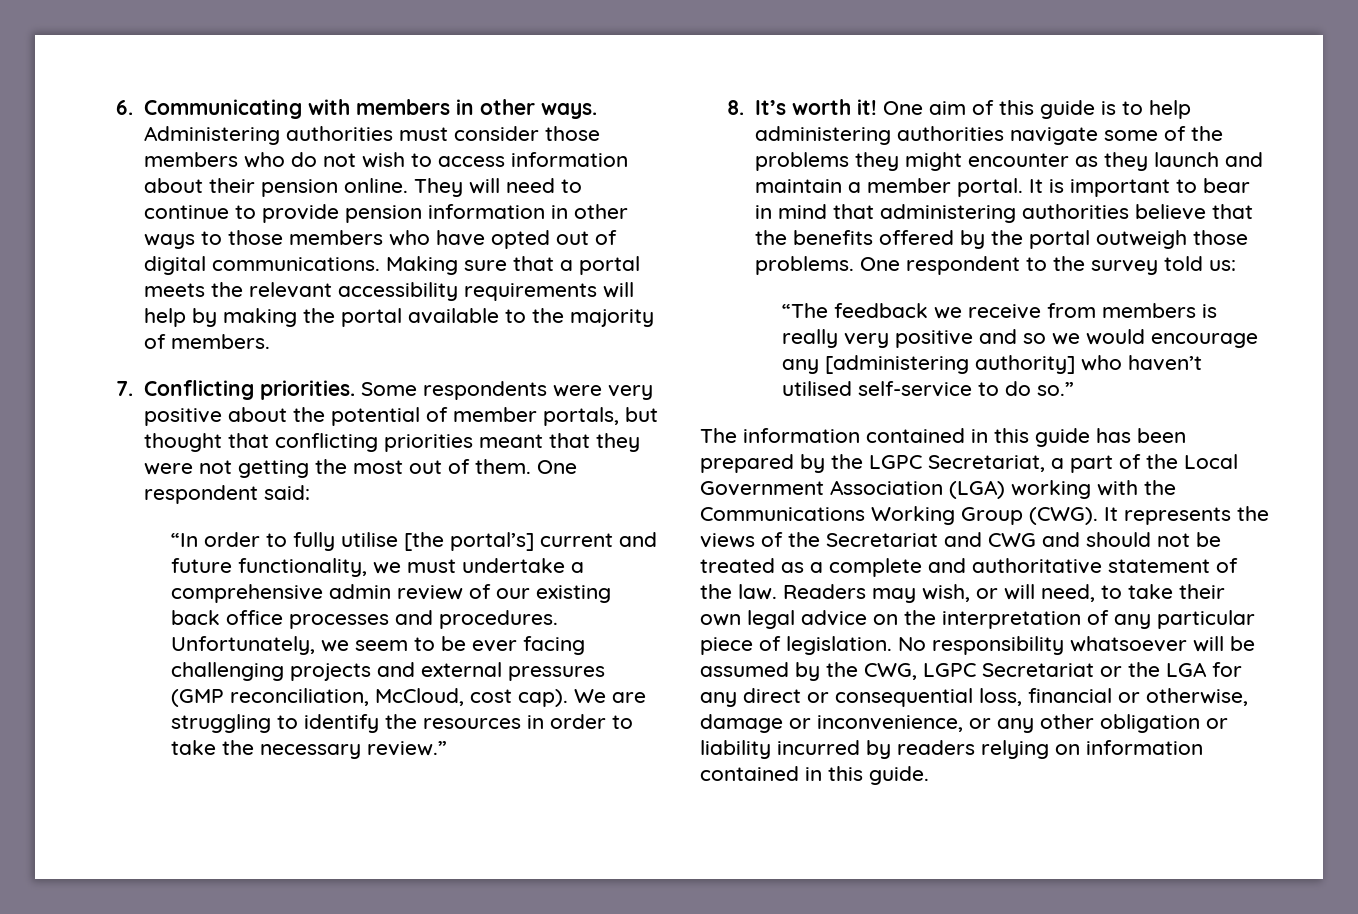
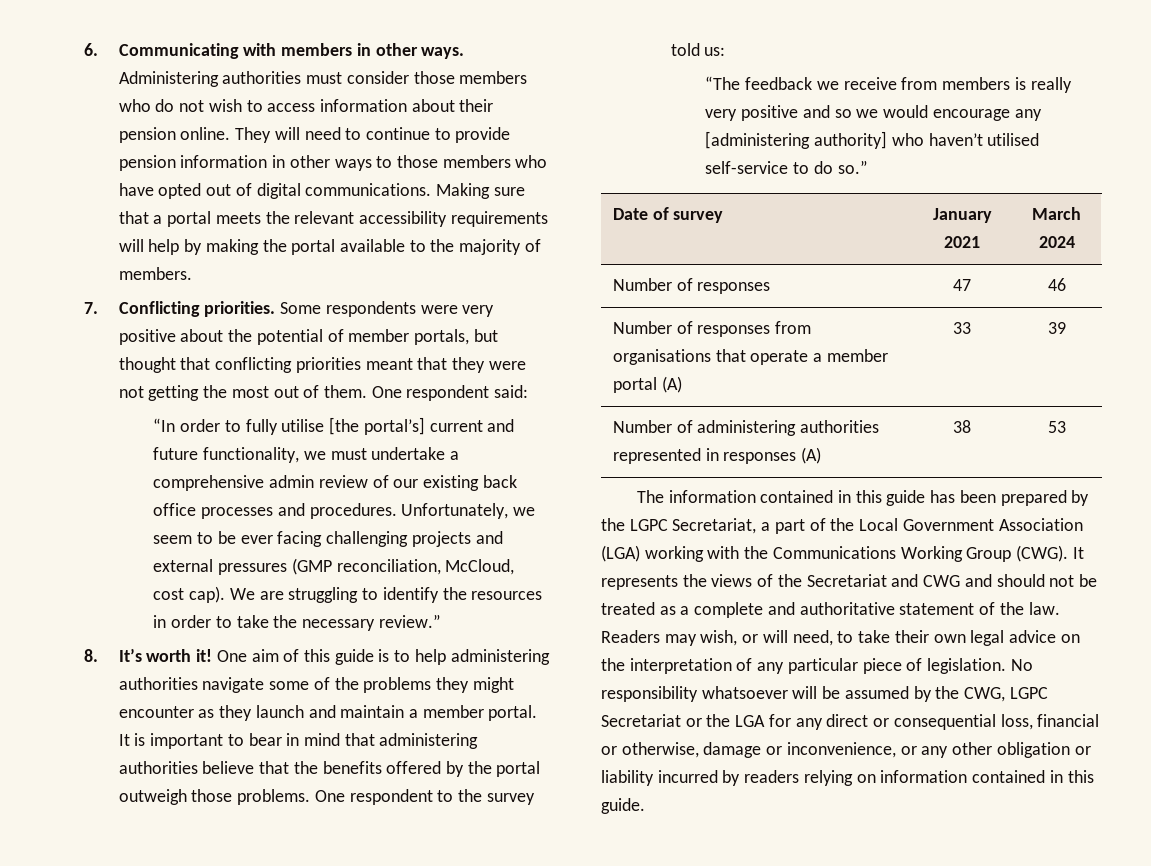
+ Date of survey | January 2021 | March 2024
+ Number of responses | 47 | 46
+ Number of responses from organisations that operate a member portal (A) | 33 | 39
+ Number of administering authorities represented in responses (A) | 38 | 53

